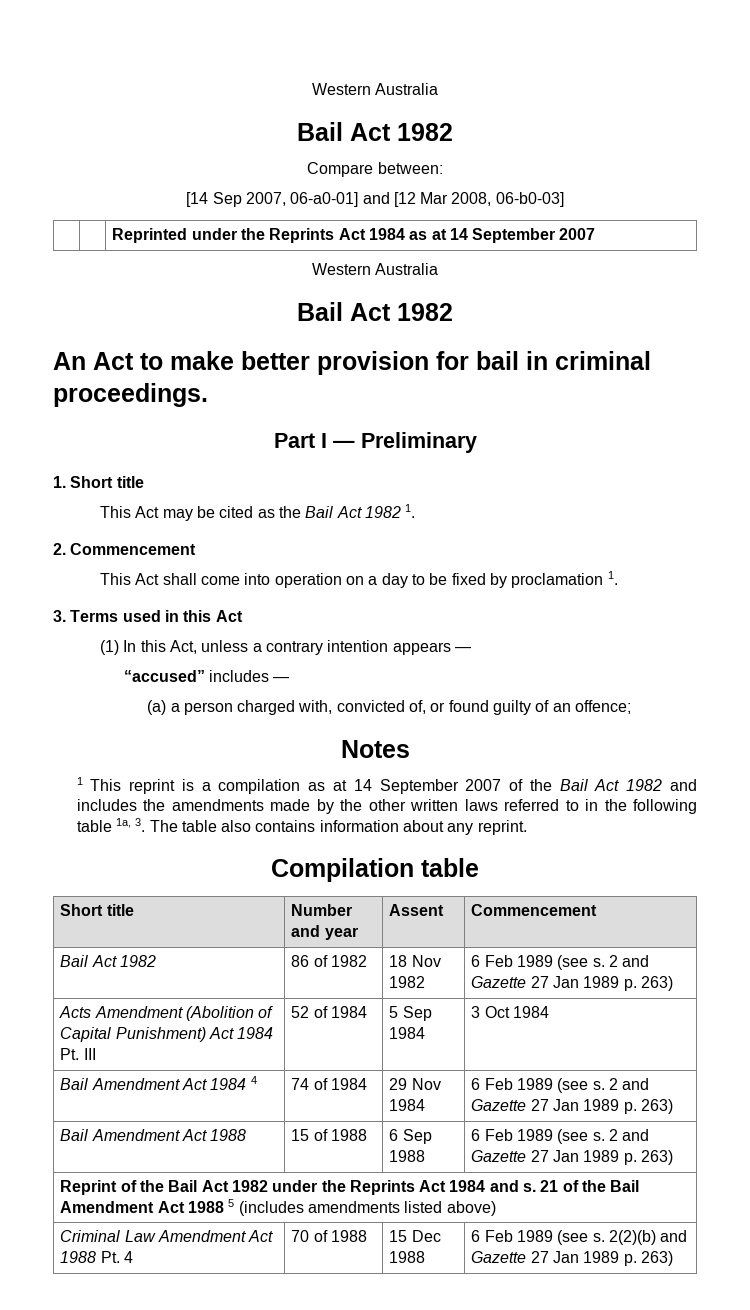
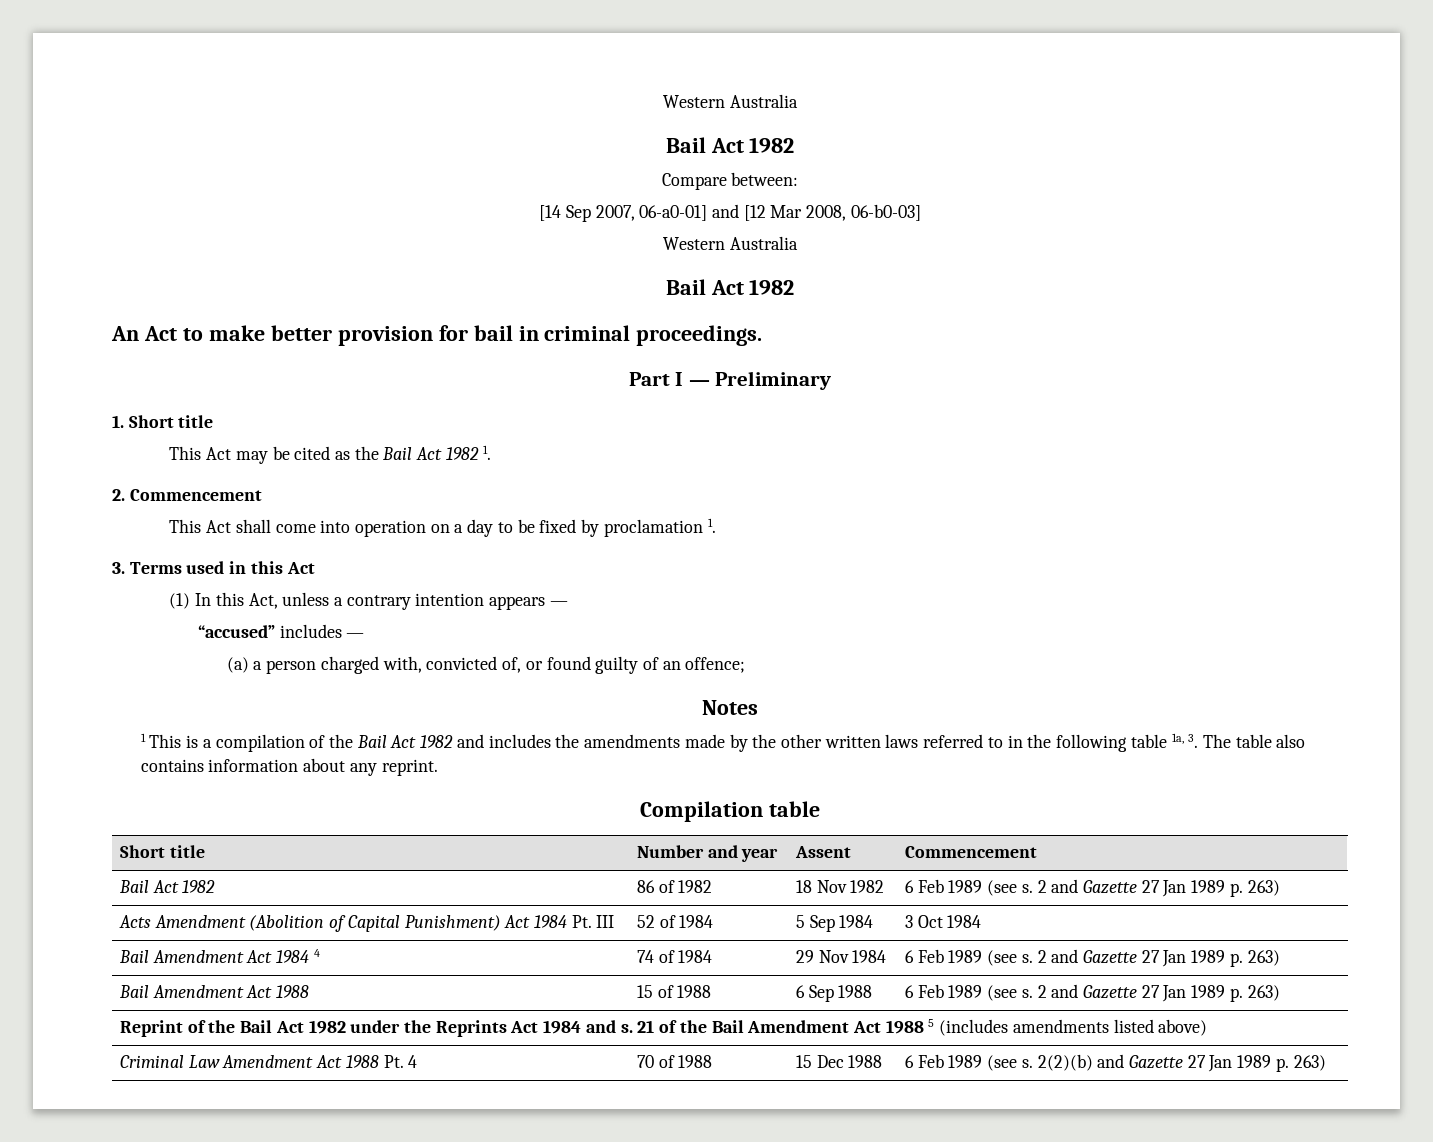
- | | Reprinted under the Reprints Act 1984 as at 14 September 2007
- 1 This reprint is a compilation as at 14 September 2007 of the Bail Act 1982 and includes the amendments made by the other written laws referred to in the following table 1a, 3. The table also contains information about any reprint.
+ 1 This is a compilation of the Bail Act 1982 and includes the amendments made by the other written laws referred to in the following table 1a, 3. The table also contains information about any reprint.

